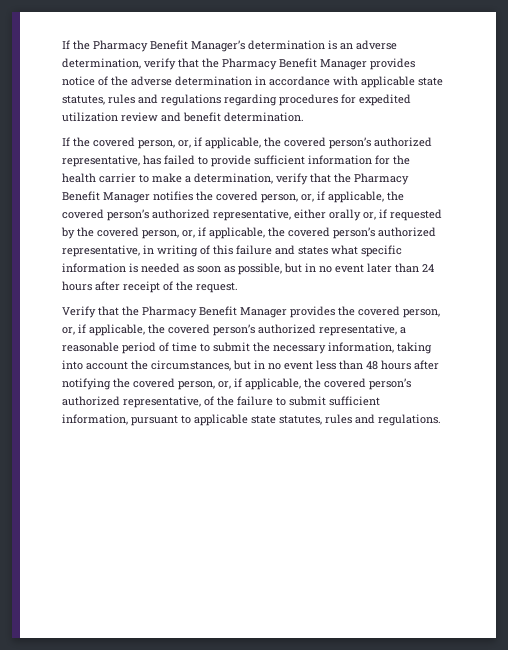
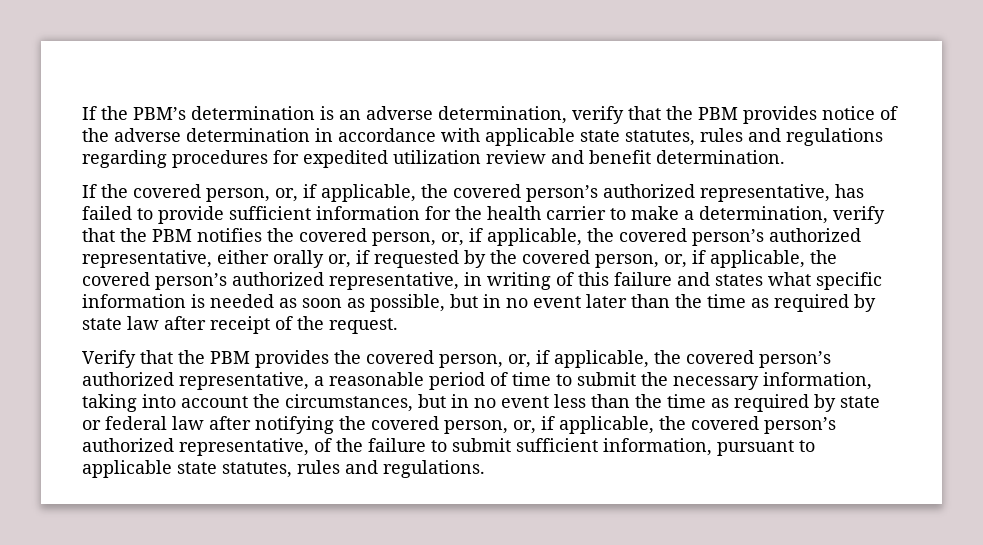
- If the Pharmacy Benefit Manager’s determination is an adverse determination, verify that the Pharmacy Benefit Manager provides notice of the adverse determination in accordance with applicable state statutes, rules and regulations regarding procedures for expedited utilization review and benefit determination.
+ If the PBM’s determination is an adverse determination, verify that the PBM provides notice of the adverse determination in accordance with applicable state statutes, rules and regulations regarding procedures for expedited utilization review and benefit determination.
- If the covered person, or, if applicable, the covered person’s authorized representative, has failed to provide sufficient information for the health carrier to make a determination, verify that the Pharmacy Benefit Manager notifies the covered person, or, if applicable, the covered person’s authorized representative, either orally or, if requested by the covered person, or, if applicable, the covered person’s authorized representative, in writing of this failure and states what specific information is needed as soon as possible, but in no event later than 24 hours after receipt of the request.
+ If the covered person, or, if applicable, the covered person’s authorized representative, has failed to provide sufficient information for the health carrier to make a determination, verify that the PBM notifies the covered person, or, if applicable, the covered person’s authorized representative, either orally or, if requested by the covered person, or, if applicable, the covered person’s authorized representative, in writing of this failure and states what specific information is needed as soon as possible, but in no event later than the time as required by state law after receipt of the request.
- Verify that the Pharmacy Benefit Manager provides the covered person, or, if applicable, the covered person’s authorized representative, a reasonable period of time to submit the necessary information, taking into account the circumstances, but in no event less than 48 hours after notifying the covered person, or, if applicable, the covered person’s authorized representative, of the failure to submit sufficient information, pursuant to applicable state statutes, rules and regulations.
+ Verify that the PBM provides the covered person, or, if applicable, the covered person’s authorized representative, a reasonable period of time to submit the necessary information, taking into account the circumstances, but in no event less than the time as required by state or federal law after notifying the covered person, or, if applicable, the covered person’s authorized representative, of the failure to submit sufficient information, pursuant to applicable state statutes, rules and regulations.

